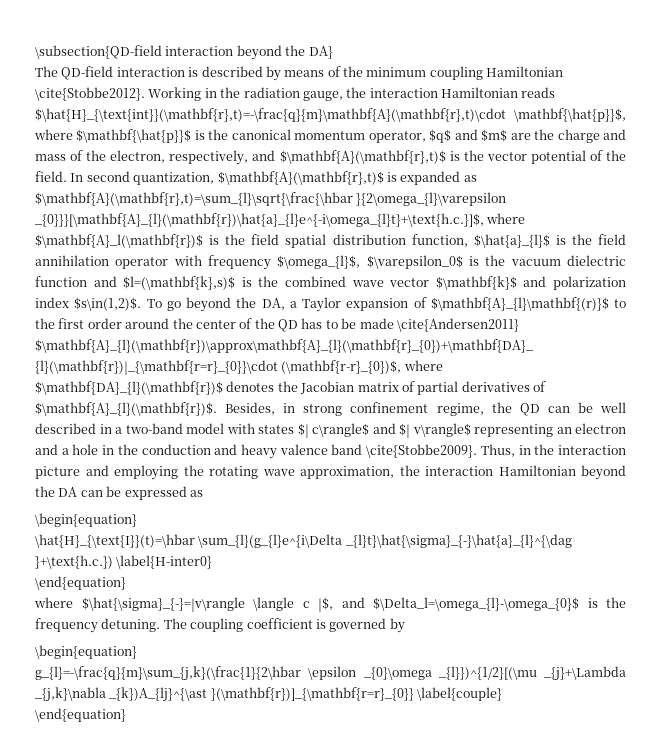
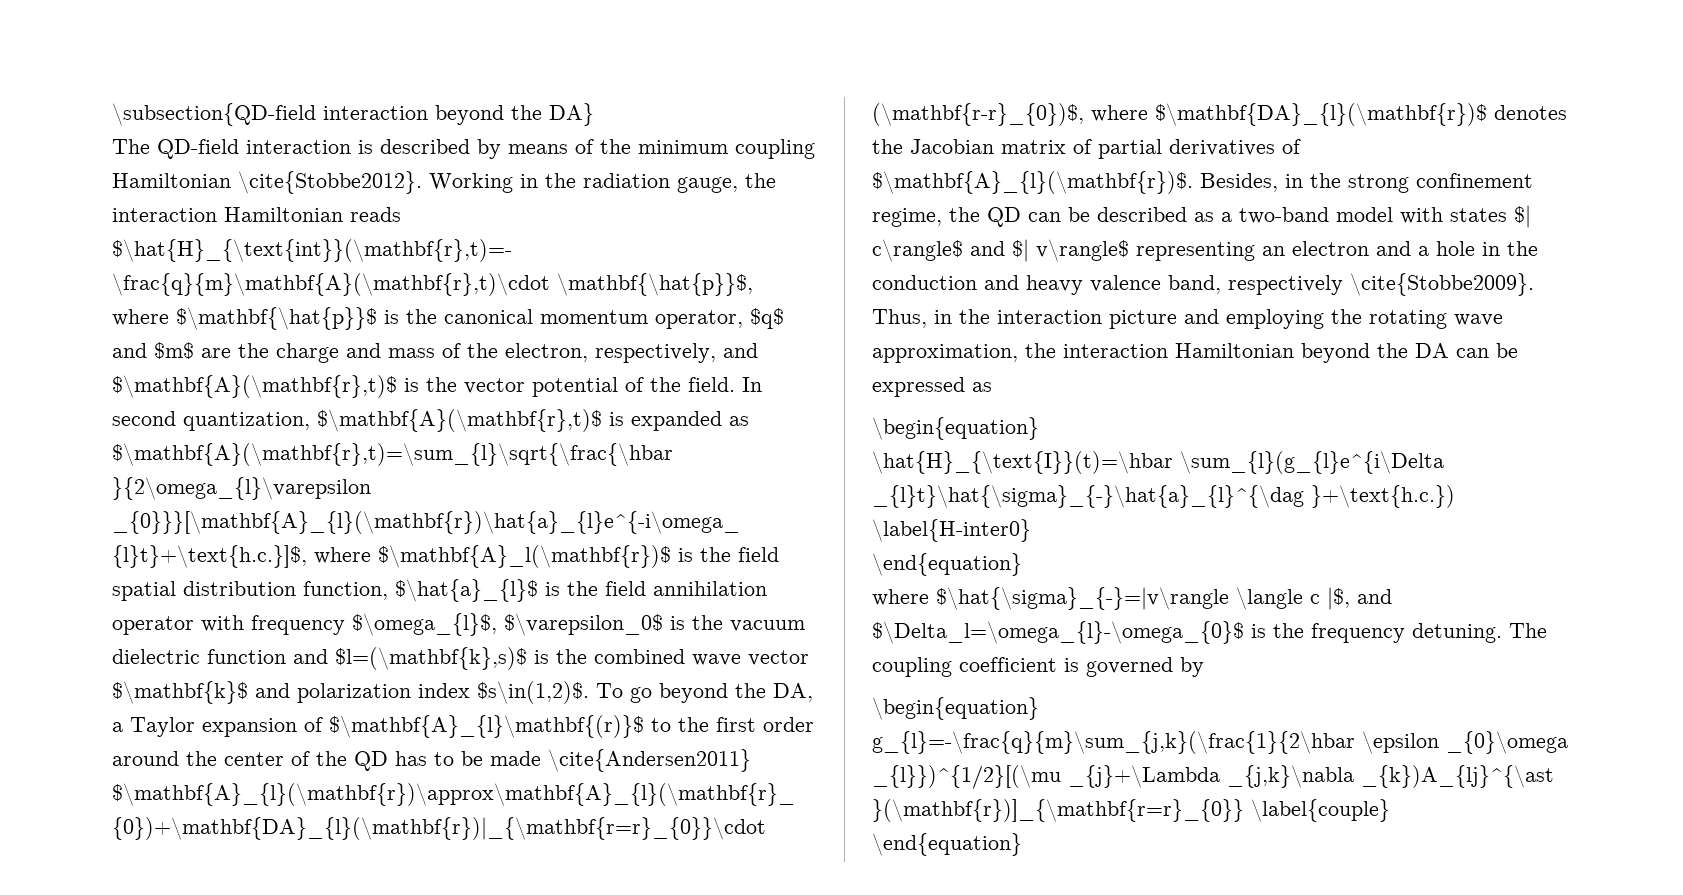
- Besides, in strong confinement regime, the QD can be well described in a two-band model with states $| c\rangle$ and $| v\rangle$ representing an electron and a hole in the conduction and heavy valence band \cite{Stobbe2009}.
+ Besides, in the strong confinement regime, the QD can be described as a two-band model with states $| c\rangle$ and $| v\rangle$ representing an electron and a hole in the conduction and heavy valence band, respectively \cite{Stobbe2009}.

